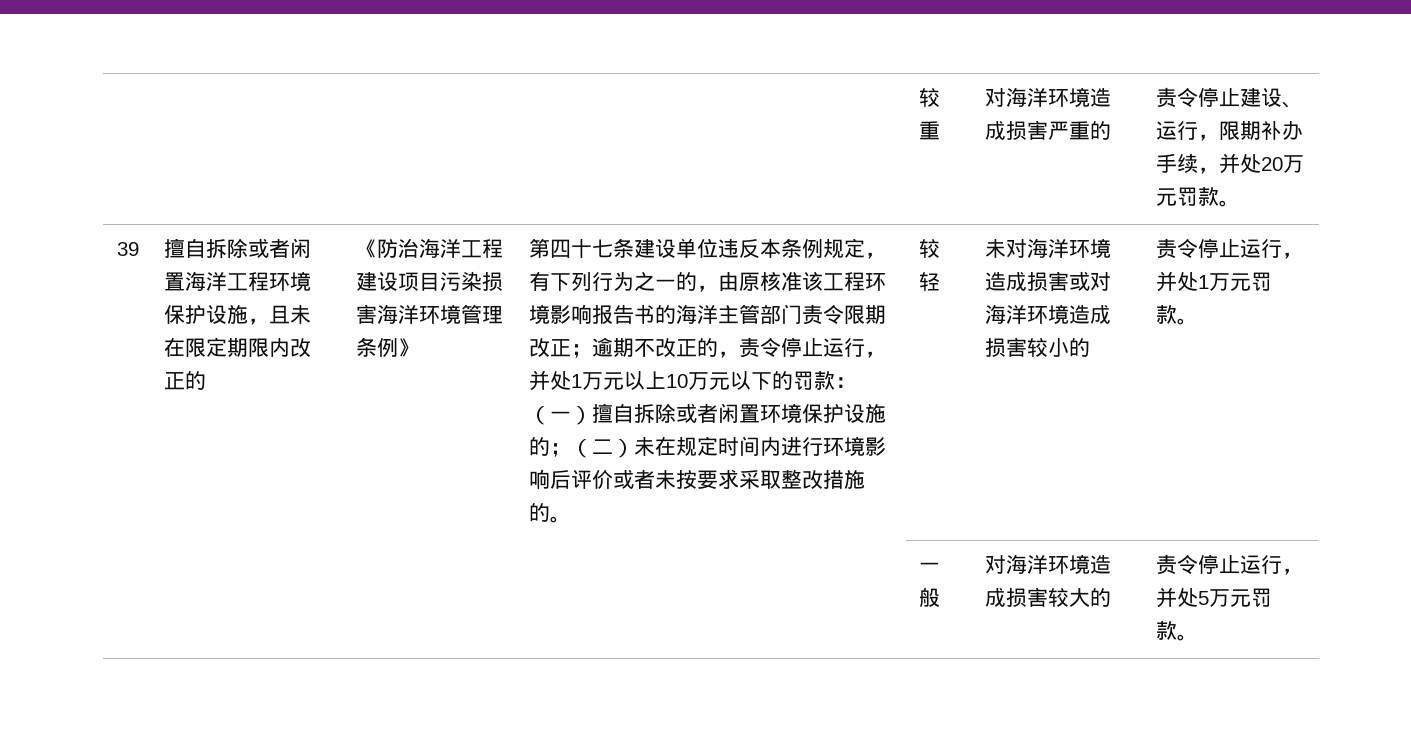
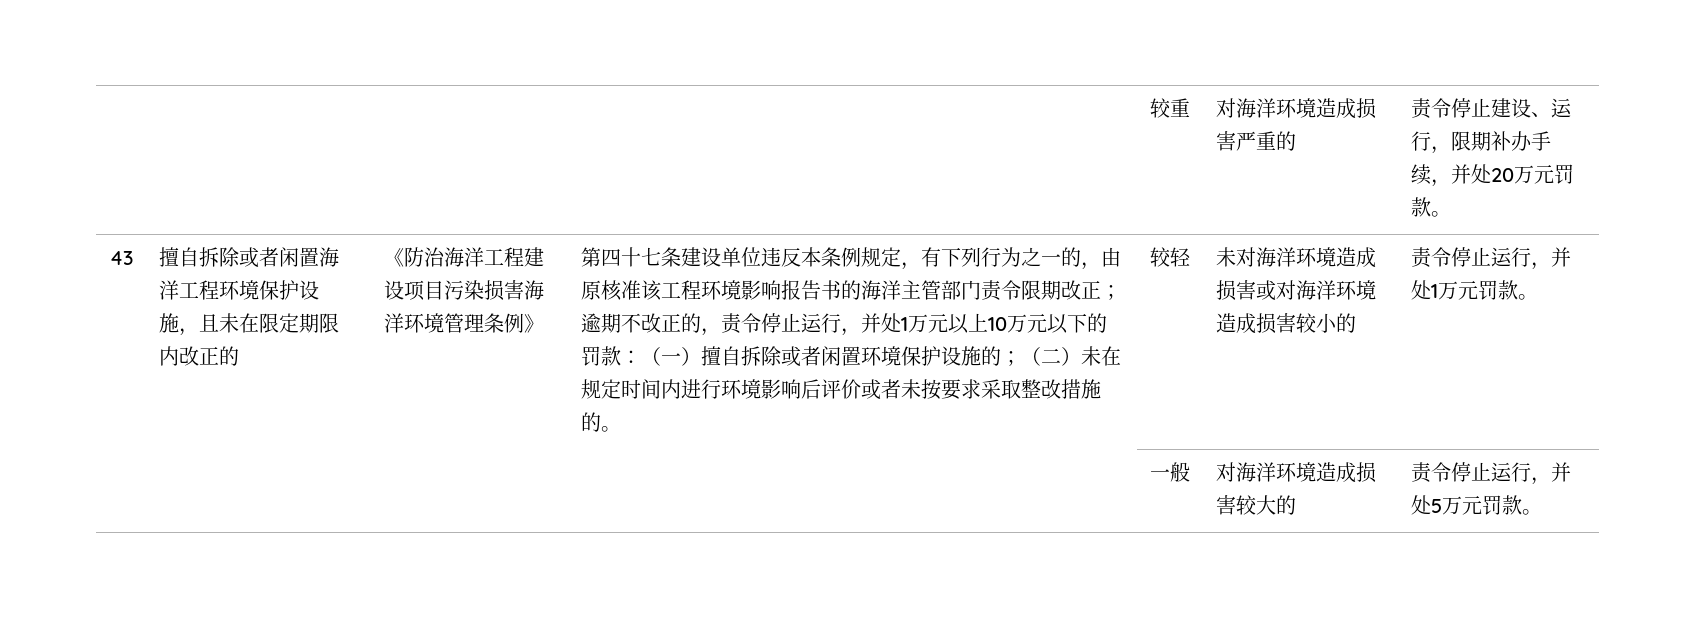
- 39
+ 43

